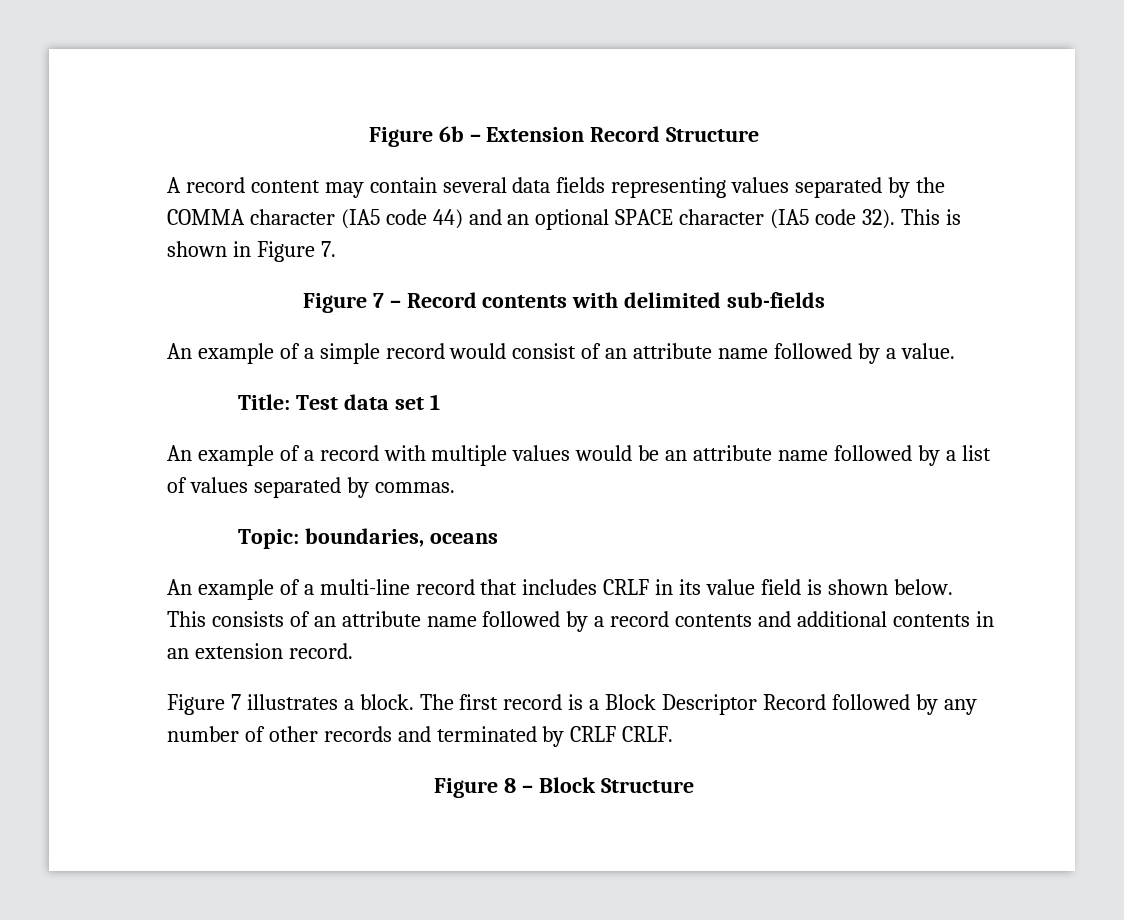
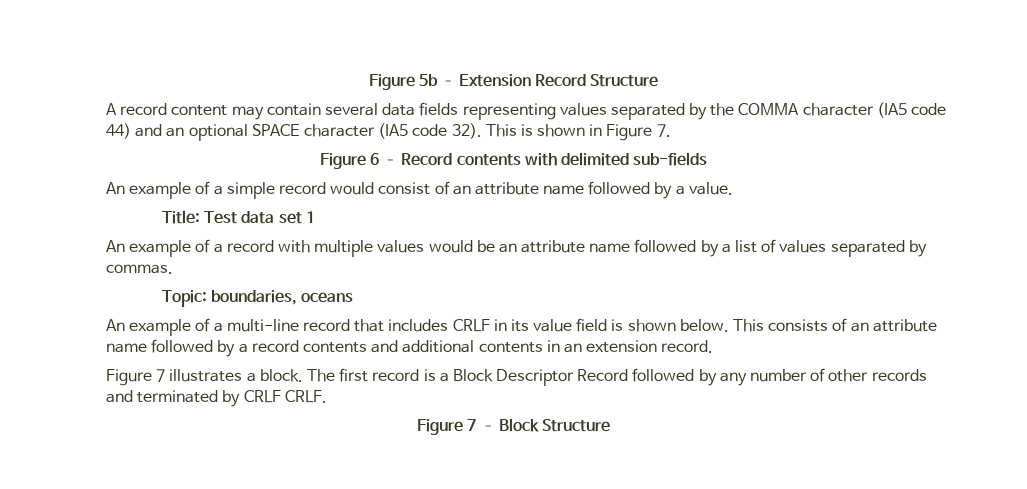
- Figure 6b – Extension Record Structure
+ Figure 5b – Extension Record Structure
- Figure 7 – Record contents with delimited sub-fields
+ Figure 6 – Record contents with delimited sub-fields
- Figure 8 – Block Structure
+ Figure 7 – Block Structure

